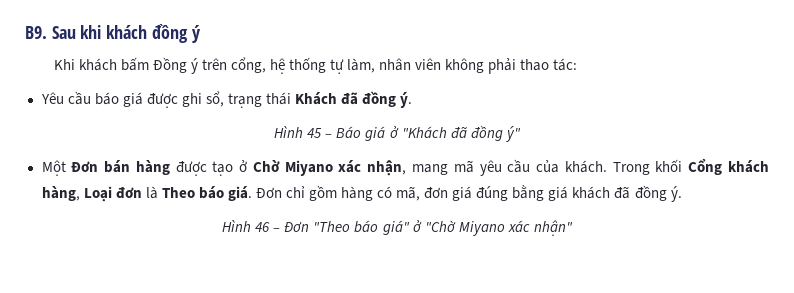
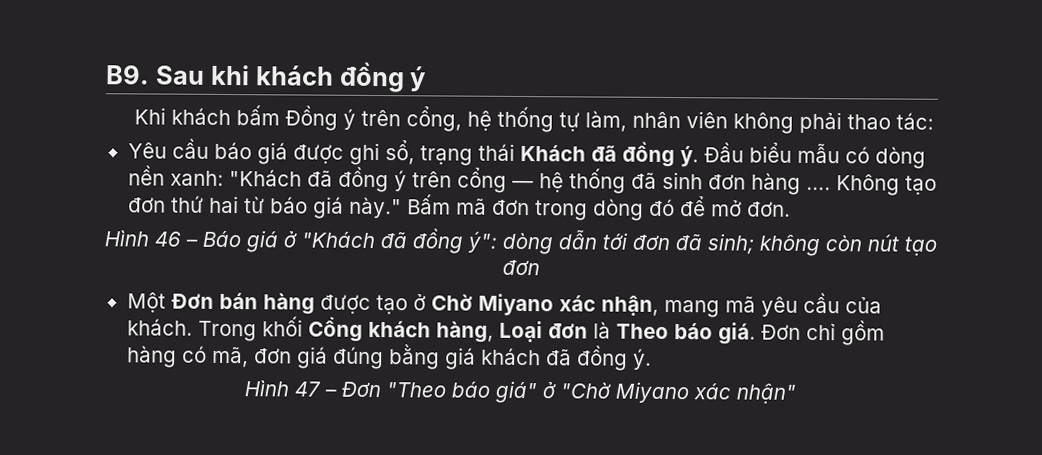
- Yêu cầu báo giá được ghi sổ, trạng thái Khách đã đồng ý.
- Hình 45 – Báo giá ở "Khách đã đồng ý"
+ Yêu cầu báo giá được ghi sổ, trạng thái Khách đã đồng ý. Đầu biểu mẫu có dòng nền xanh: "Khách đã đồng ý trên cổng — hệ thống đã sinh đơn hàng …. Không tạo đơn thứ hai từ báo giá này." Bấm mã đơn trong dòng đó để mở đơn.
+ Hình 46 – Báo giá ở "Khách đã đồng ý": dòng dẫn tới đơn đã sinh; không còn nút tạo đơn
- Hình 46 – Đơn "Theo báo giá" ở "Chờ Miyano xác nhận"
+ Hình 47 – Đơn "Theo báo giá" ở "Chờ Miyano xác nhận"

